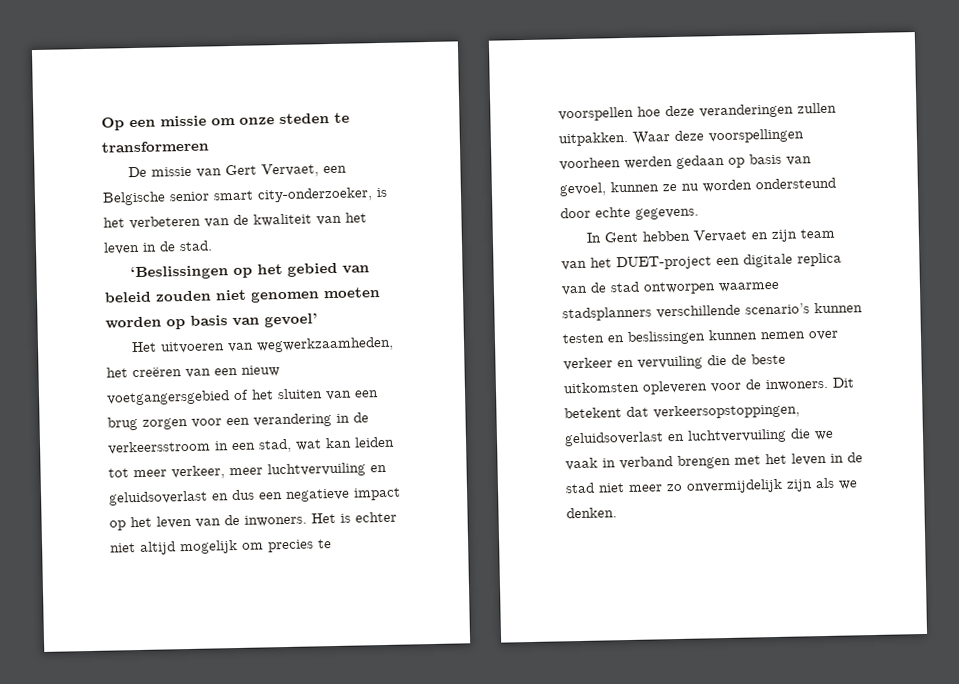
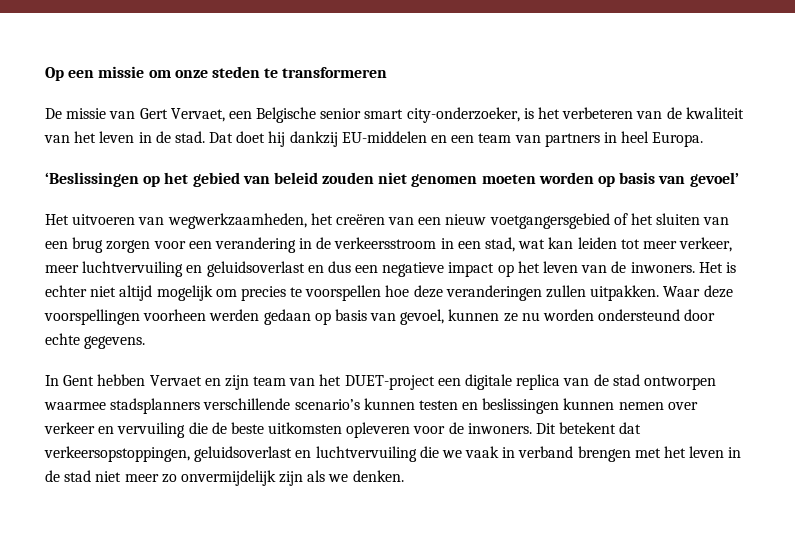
+ Dat doet hij dankzij EU-middelen en een team van partners in heel Europa.

